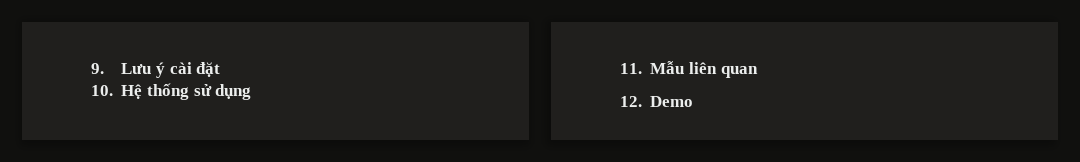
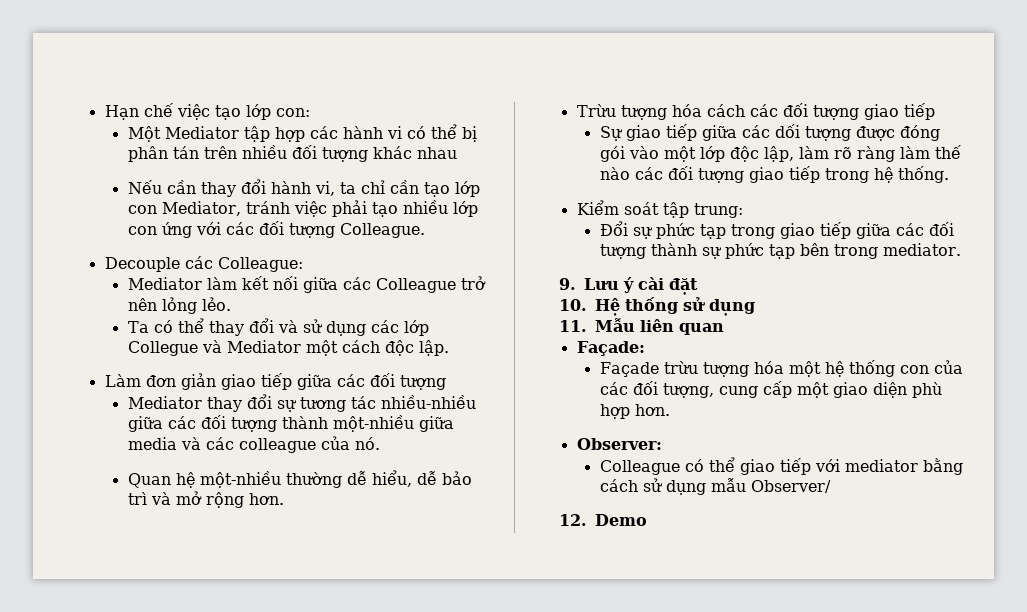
+ Hạn chế việc tạo lớp con:
+ Một Mediator tập hợp các hành vi có thể bị phân tán trên nhiều đối tượng khác nhau
+ Nếu cần thay đổi hành vi, ta chỉ cần tạo lớp con Mediator, tránh việc phải tạo nhiều lớp con ứng với các đối tượng Colleague.
+ Decouple các Colleague:
+ Mediator làm kết nối giữa các Colleague trở nên lỏng lẻo.
+ Ta có thể thay đổi và sử dụng các lớp Collegue và Mediator một cách độc lập.
+ Làm đơn giản giao tiếp giữa các đối tượng
+ Mediator thay đổi sự tương tác nhiều-nhiều giữa các đối tượng thành một-nhiều giữa media và các colleague của nó.
+ Quan hệ một-nhiều thường dễ hiểu, dễ bảo trì và mở rộng hơn.
+ Trừu tượng hóa cách các đối tượng giao tiếp
+ Sự giao tiếp giữa các dối tượng được đóng gói vào một lớp độc lập, làm rõ ràng làm thế nào các đối tượng giao tiếp trong hệ thống.
+ Kiểm soát tập trung:
+ Đổi sự phức tạp trong giao tiếp giữa các đối tượng thành sự phức tạp bên trong mediator.
+ Façade:
+ Façade trừu tượng hóa một hệ thống con của các đối tượng, cung cấp một giao diện phù hợp hơn.
+ Observer:
+ Colleague có thể giao tiếp với mediator bằng cách sử dụng mẫu Observer/

